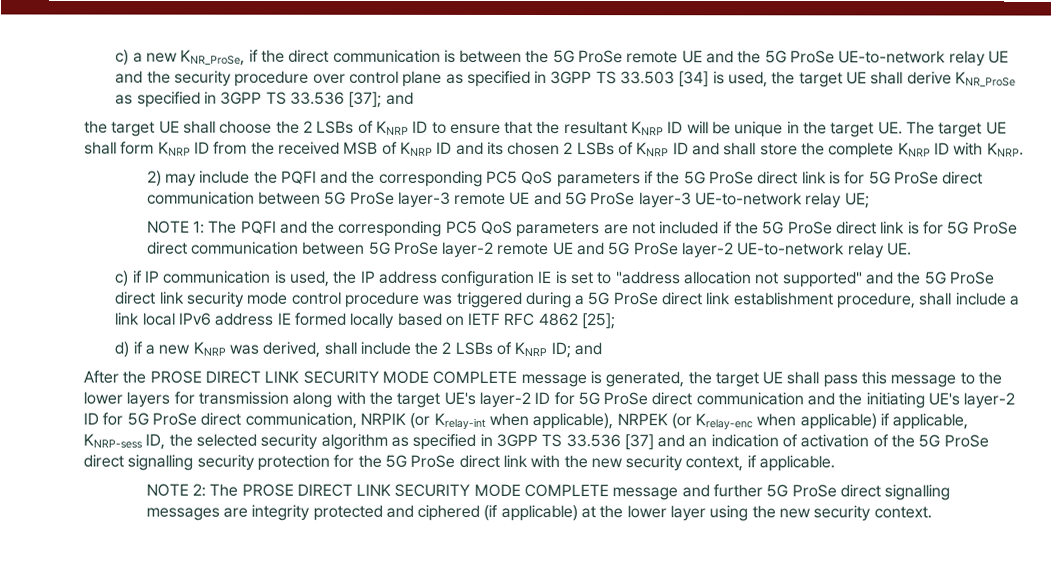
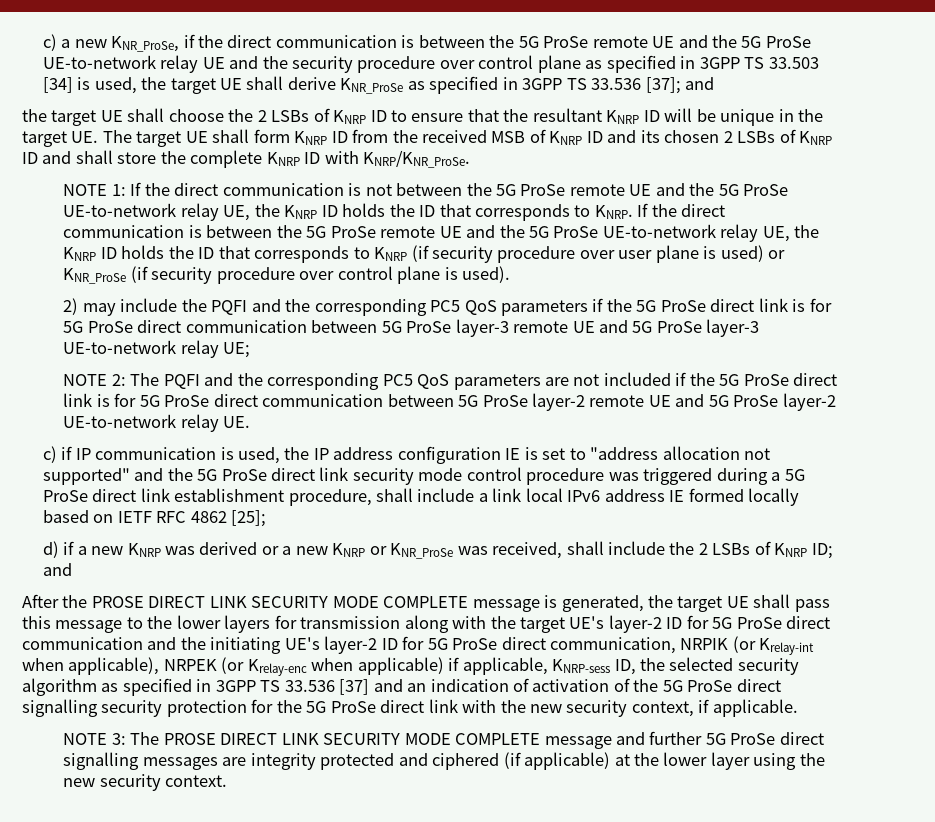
- the target UE shall choose the 2 LSBs of KNRP ID to ensure that the resultant KNRP ID will be unique in the target UE. The target UE shall form KNRP ID from the received MSB of KNRP ID and its chosen 2 LSBs of KNRP ID and shall store the complete KNRP ID with KNRP.
+ the target UE shall choose the 2 LSBs of KNRP ID to ensure that the resultant KNRP ID will be unique in the target UE. The target UE shall form KNRP ID from the received MSB of KNRP ID and its chosen 2 LSBs of KNRP ID and shall store the complete KNRP ID with KNRP/KNR_ProSe.
+ NOTE 1: If the direct communication is not between the 5G ProSe remote UE and the 5G ProSe UE-to-network relay UE, the KNRP ID holds the ID that corresponds to KNRP. If the direct communication is between the 5G ProSe remote UE and the 5G ProSe UE-to-network relay UE, the KNRP ID holds the ID that corresponds to KNRP (if security procedure over user plane is used) or KNR_ProSe (if security procedure over control plane is used).
- NOTE 1: The PQFI and the corresponding PC5 QoS parameters are not included if the 5G ProSe direct link is for 5G ProSe direct communication between 5G ProSe layer-2 remote UE and 5G ProSe layer-2 UE-to-network relay UE.
+ NOTE 2: The PQFI and the corresponding PC5 QoS parameters are not included if the 5G ProSe direct link is for 5G ProSe direct communication between 5G ProSe layer-2 remote UE and 5G ProSe layer-2 UE-to-network relay UE.
- d) if a new KNRP was derived, shall include the 2 LSBs of KNRP ID; and
+ d) if a new KNRP was derived or a new KNRP or KNR_ProSe was received, shall include the 2 LSBs of KNRP ID; and
- NOTE 2: The PROSE DIRECT LINK SECURITY MODE COMPLETE message and further 5G ProSe direct signalling messages are integrity protected and ciphered (if applicable) at the lower layer using the new security context.
+ NOTE 3: The PROSE DIRECT LINK SECURITY MODE COMPLETE message and further 5G ProSe direct signalling messages are integrity protected and ciphered (if applicable) at the lower layer using the new security context.

